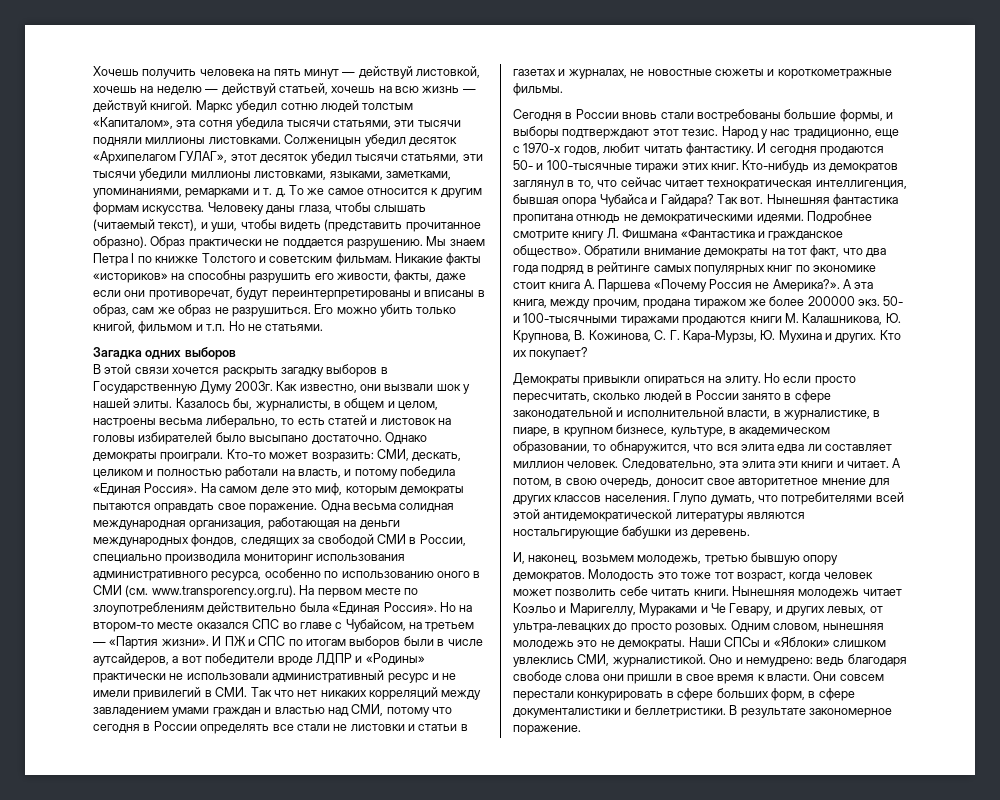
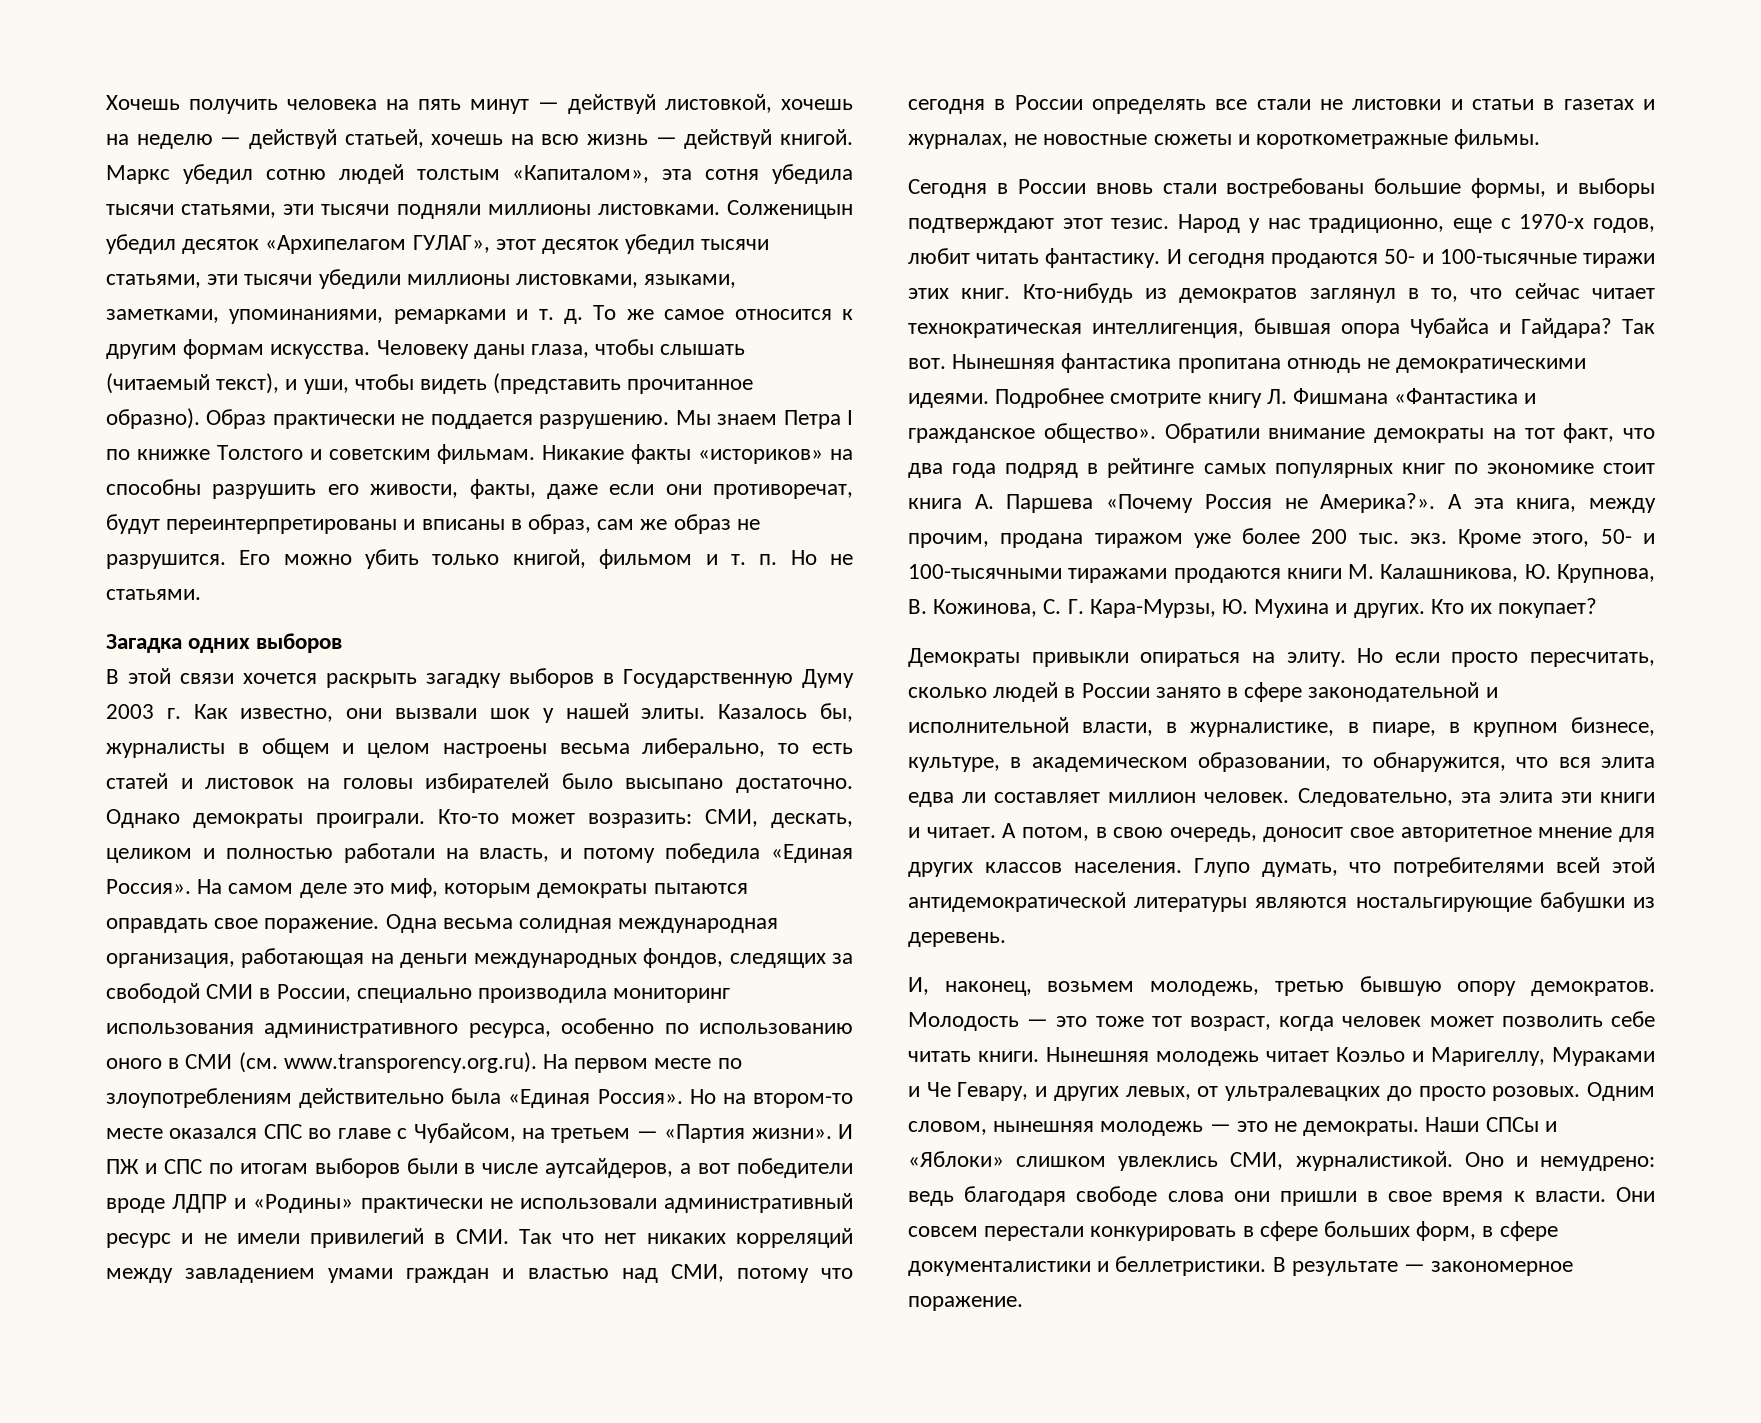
- Никакие факты «историков» на способны разрушить его живости, факты, даже если они противоречат, будут переинтерпретированы и вписаны в образ, сам же образ не разрушиться.
+ Никакие факты «историков» на способны разрушить его живости, факты, даже если они противоречат, будут переинтерпретированы и вписаны в образ, сам же образ не разрушится.
- Его можно убить только книгой, фильмом и т.п. Но не статьями.
+ Его можно убить только книгой, фильмом и т. п. Но не статьями.
- В этой связи хочется раскрыть загадку выборов в Государственную Думу 2003г. Как известно, они вызвали шок у нашей элиты.
+ В этой связи хочется раскрыть загадку выборов в Государственную Думу 2003 г. Как известно, они вызвали шок у нашей элиты.
- Казалось бы, журналисты, в общем и целом, настроены весьма либерально, то есть статей и листовок на головы избирателей было высыпано достаточно.
+ Казалось бы, журналисты в общем и целом настроены весьма либерально, то есть статей и листовок на головы избирателей было высыпано достаточно.
- А эта книга, между прочим, продана тиражом же более 200000 экз. 50- и 100-тысячными тиражами продаются книги М. Калашникова, Ю. Крупнова, В. Кожинова, С. Г. Кара-Мурзы, Ю. Мухина и других.
+ А эта книга, между прочим, продана тиражом уже более 200 тыс. экз. Кроме этого, 50- и 100-тысячными тиражами продаются книги М. Калашникова, Ю. Крупнова, В. Кожинова, С. Г. Кара-Мурзы, Ю. Мухина и других.
- Молодость это тоже тот возраст, когда человек может позволить себе читать книги.
+ Молодость — это тоже тот возраст, когда человек может позволить себе читать книги.
- Нынешняя молодежь читает Коэльо и Маригеллу, Мураками и Че Гевару, и других левых, от ультра-левацких до просто розовых.
+ Нынешняя молодежь читает Коэльо и Маригеллу, Мураками и Че Гевару, и других левых, от ультралевацких до просто розовых.
- Одним словом, нынешняя молодежь это не демократы.
+ Одним словом, нынешняя молодежь — это не демократы.
- В результате закономерное поражение.
+ В результате — закономерное поражение.

